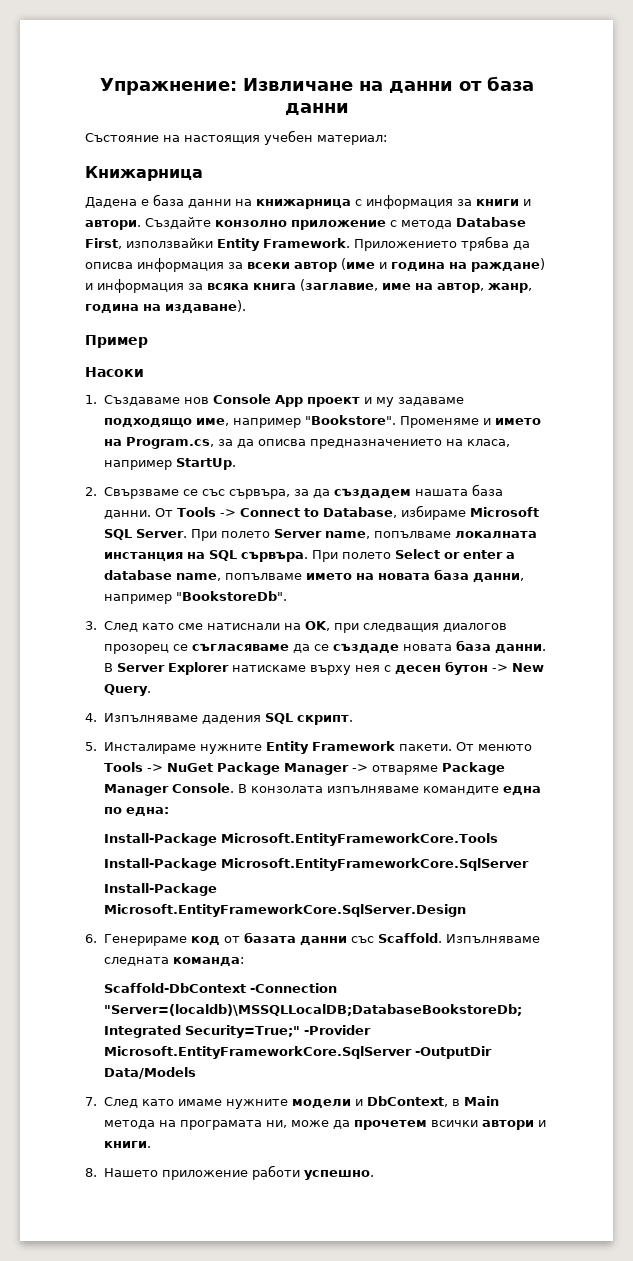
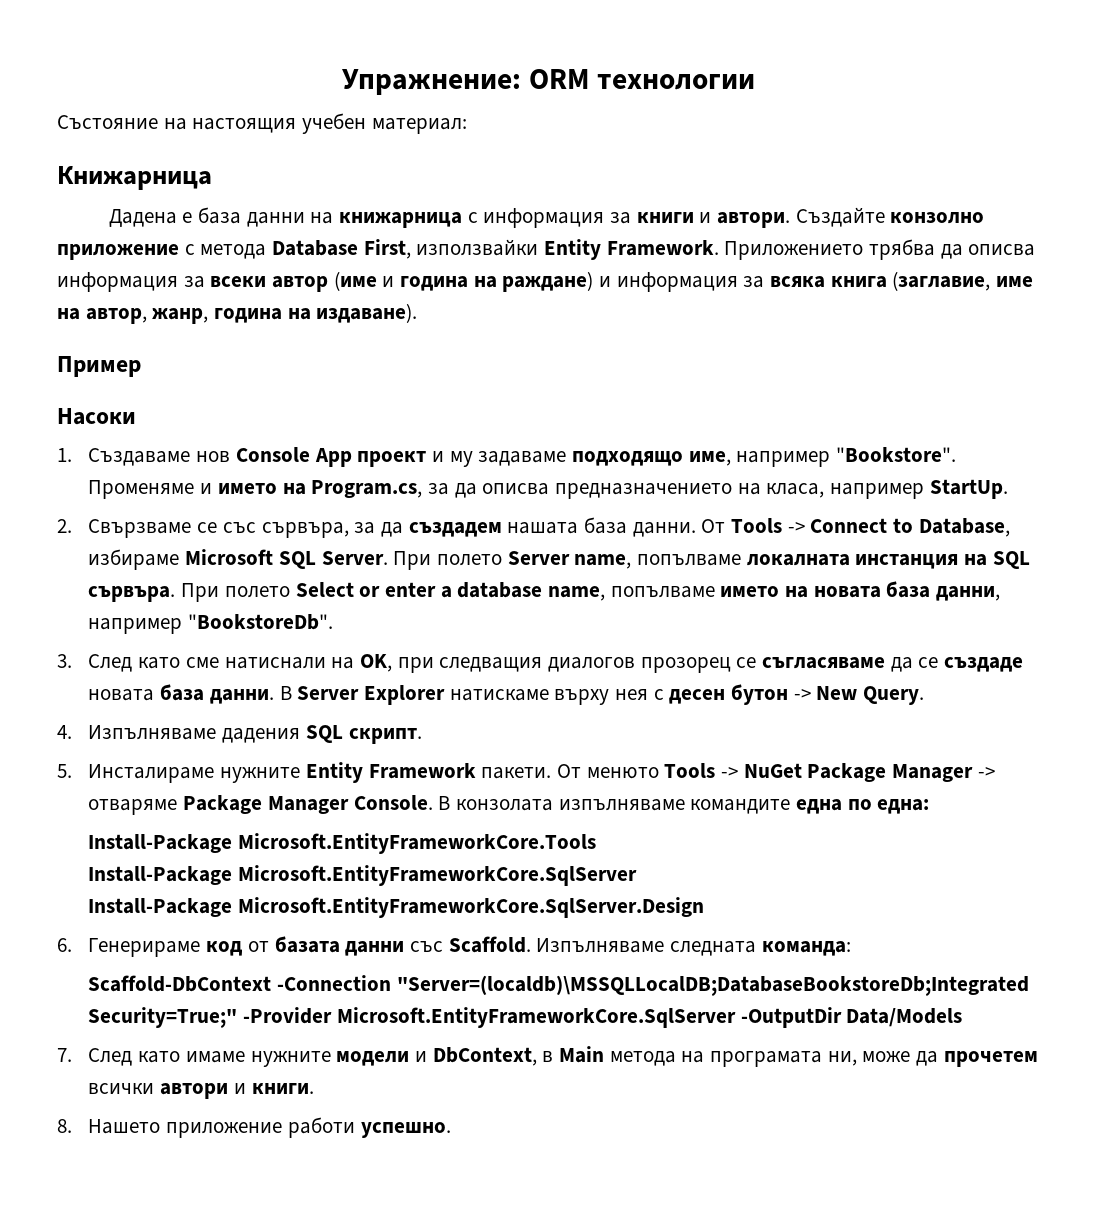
- Упражнение: Извличане на данни от база данни
+ Упражнение: ORM технологии

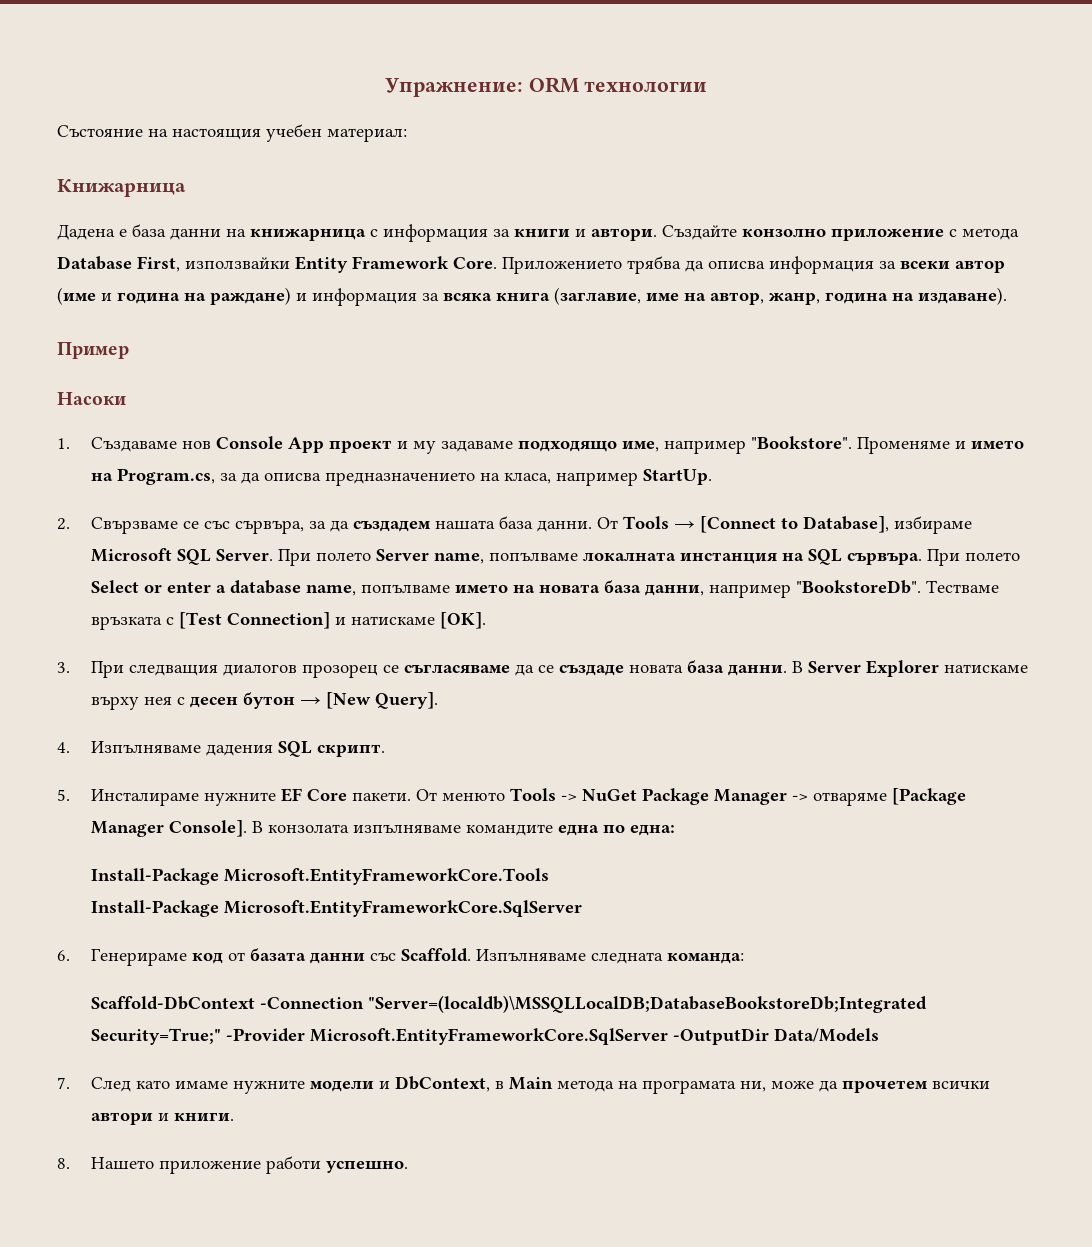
- Създайте конзолно приложение с метода Database First, използвайки Entity Framework.
+ Създайте конзолно приложение с метода Database First, използвайки Entity Framework Core.
- От Tools -> Connect to Database, избираме Microsoft SQL Server.
+ От Tools → [Connect to Database], избираме Microsoft SQL Server.
- При полето Select or enter a database name, попълваме името на новата база данни, например "BookstoreDb".
- 3. След като сме натиснали на OK, при следващия диалогов прозорец се съгласяваме да се създаде новата база данни.
+ При полето Select or enter a database name, попълваме името на новата база данни, например "BookstoreDb". Тестваме връзката с [Test Connection] и натискаме [OK].
+ 3. При следващия диалогов прозорец се съгласяваме да се създаде новата база данни.
- В Server Explorer натискаме върху нея с десен бутон -> New Query.
+ В Server Explorer натискаме върху нея с десен бутон → [New Query].
- 5. Инсталираме нужните Entity Framework пакети.
+ 5. Инсталираме нужните EF Core пакети.
- От менюто Tools -> NuGet Package Manager -> отваряме Package Manager Console.
+ От менюто Tools -> NuGet Package Manager -> отваряме [Package Manager Console].
- Install-Package Microsoft.EntityFrameworkCore.SqlServer.Design

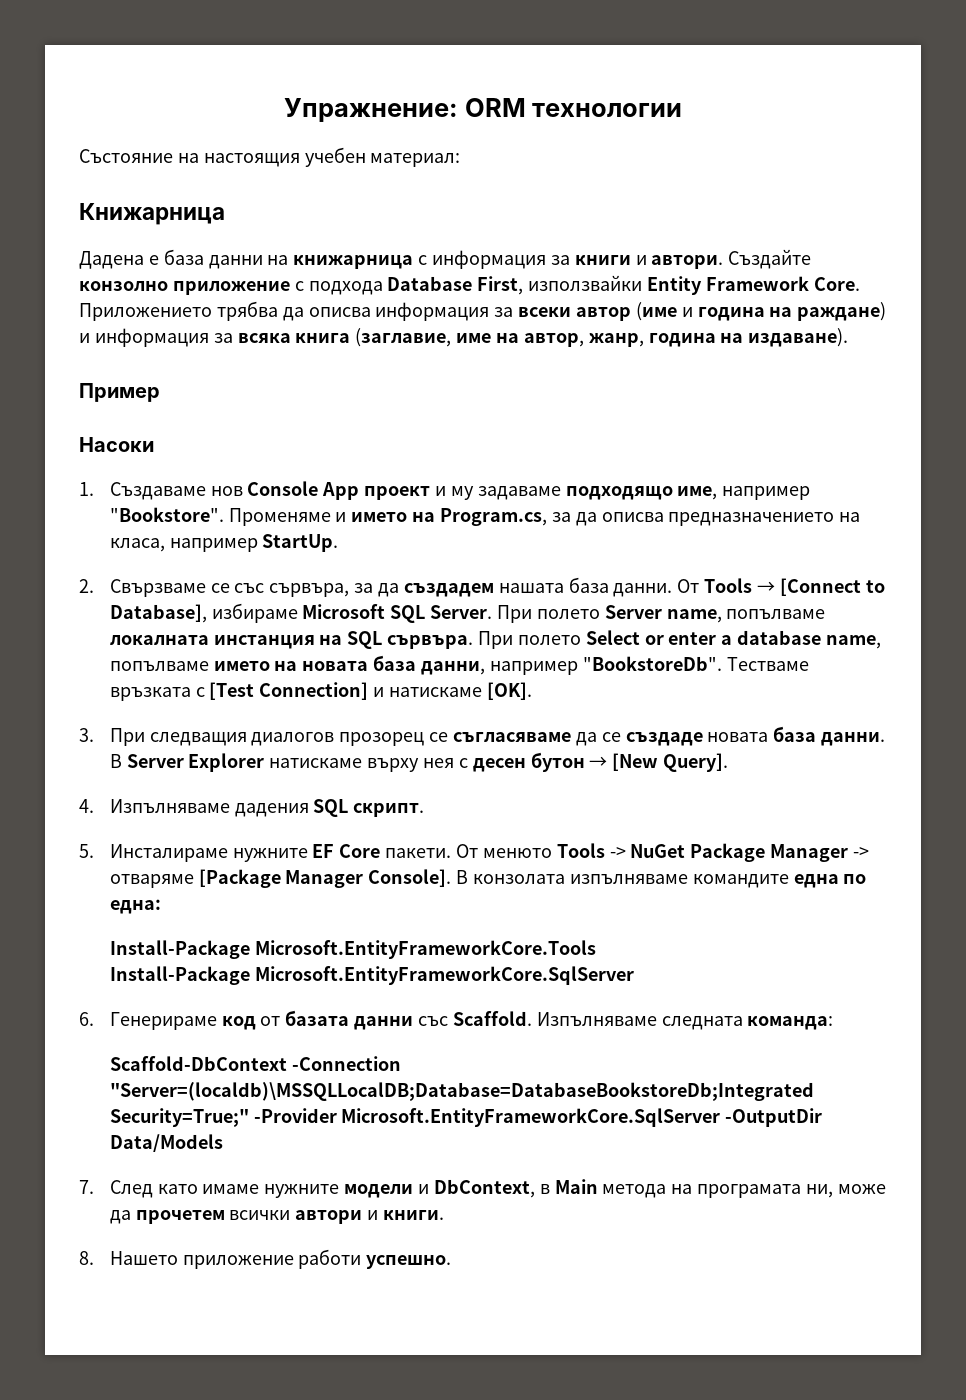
- Създайте конзолно приложение с метода Database First, използвайки Entity Framework Core.
+ Създайте конзолно приложение с подхода Database First, използвайки Entity Framework Core.
- Scaffold-DbContext -Connection "Server=(localdb)\MSSQLLocalDB;DatabaseBookstoreDb;Integrated Security=True;" -Provider Microsoft.EntityFrameworkCore.SqlServer -OutputDir Data/Models
+ Scaffold-DbContext -Connection "Server=(localdb)\MSSQLLocalDB;Database=DatabaseBookstoreDb;Integrated Security=True;" -Provider Microsoft.EntityFrameworkCore.SqlServer -OutputDir Data/Models

